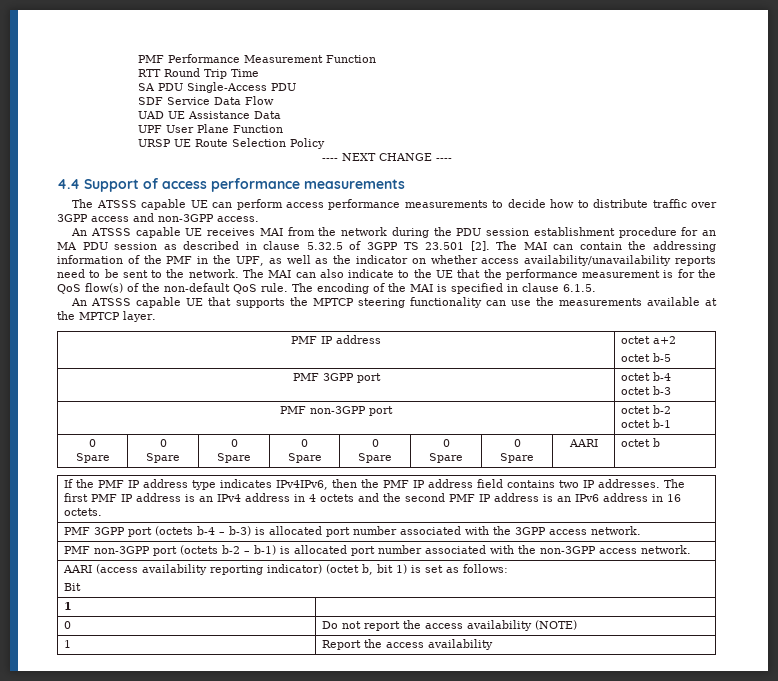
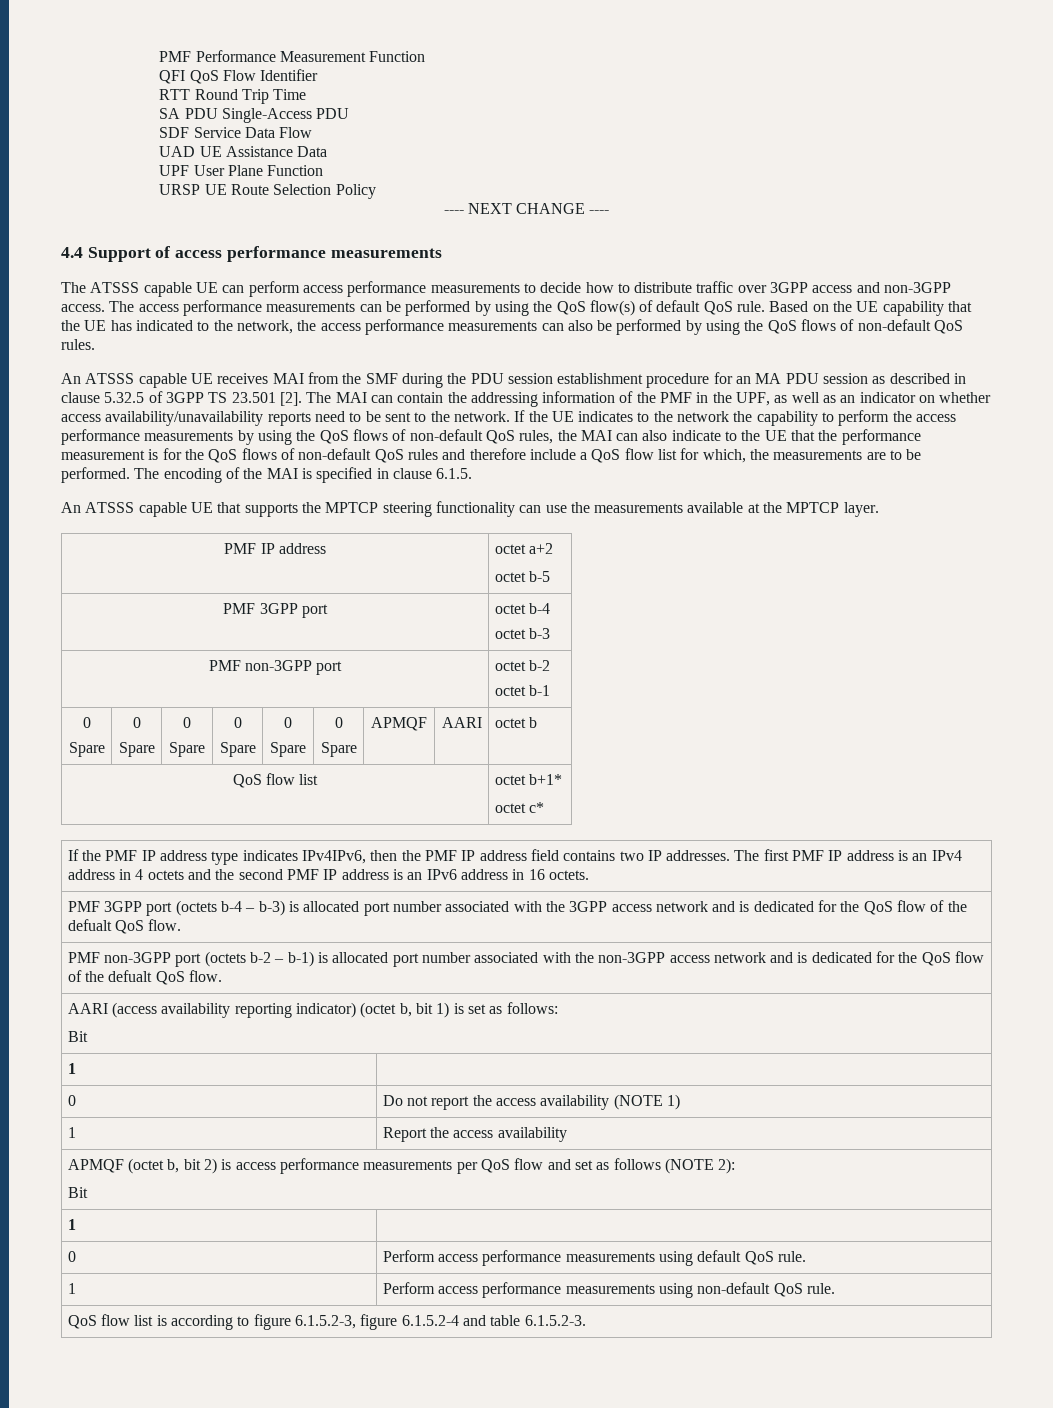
+ QFI QoS Flow Identifier
+ The access performance measurements can be performed by using the QoS flow(s) of default QoS rule. Based on the UE capability that the UE has indicated to the network, the access performance measurements can also be performed by using the QoS flows of non-default QoS rules.
- An ATSSS capable UE receives MAI from the network during the PDU session establishment procedure for an MA PDU session as described in clause 5.32.5 of 3GPP TS 23.501 [2].
+ An ATSSS capable UE receives MAI from the SMF during the PDU session establishment procedure for an MA PDU session as described in clause 5.32.5 of 3GPP TS 23.501 [2].
- The MAI can contain the addressing information of the PMF in the UPF, as well as the indicator on whether access availability/unavailability reports need to be sent to the network.
+ The MAI can contain the addressing information of the PMF in the UPF, as well as an indicator on whether access availability/unavailability reports need to be sent to the network.
- The MAI can also indicate to the UE that the performance measurement is for the QoS flow(s) of the non-default QoS rule.
+ If the UE indicates to the network the capability to perform the access performance measurements by using the QoS flows of non-default QoS rules, the MAI can also indicate to the UE that the performance measurement is for the QoS flows of non-default QoS rules and therefore include a QoS flow list for which, the measurements are to be performed.
  PMF non-3GPP port | octet b-2
  octet b-1
  0
  Spare | 0
  Spare | 0
  Spare | 0
  Spare | 0
  Spare | 0
- Spare | 0
- Spare | AARI | octet b
+ Spare | APMQF | AARI | octet b
+ QoS flow list | octet b+1*
+ octet c*
- PMF 3GPP port (octets b-4 – b-3) is allocated port number associated with the 3GPP access network.
+ PMF 3GPP port (octets b-4 – b-3) is allocated port number associated with the 3GPP access network and is dedicated for the QoS flow of the defualt QoS flow.
- PMF non-3GPP port (octets b-2 – b-1) is allocated port number associated with the non-3GPP access network.
+ PMF non-3GPP port (octets b-2 – b-1) is allocated port number associated with the non-3GPP access network and is dedicated for the QoS flow of the defualt QoS flow.
- 0 | Do not report the access availability (NOTE)
+ 0 | Do not report the access availability (NOTE 1)
+ APMQF (octet b, bit 2) is access performance measurements per QoS flow and set as follows (NOTE 2):
+ Bit
+ 1 |
+ 0 | Perform access performance measurements using default QoS rule.
+ 1 | Perform access performance measurements using non-default QoS rule.
+ QoS flow list is according to figure 6.1.5.2-3, figure 6.1.5.2-4 and table 6.1.5.2-3.

